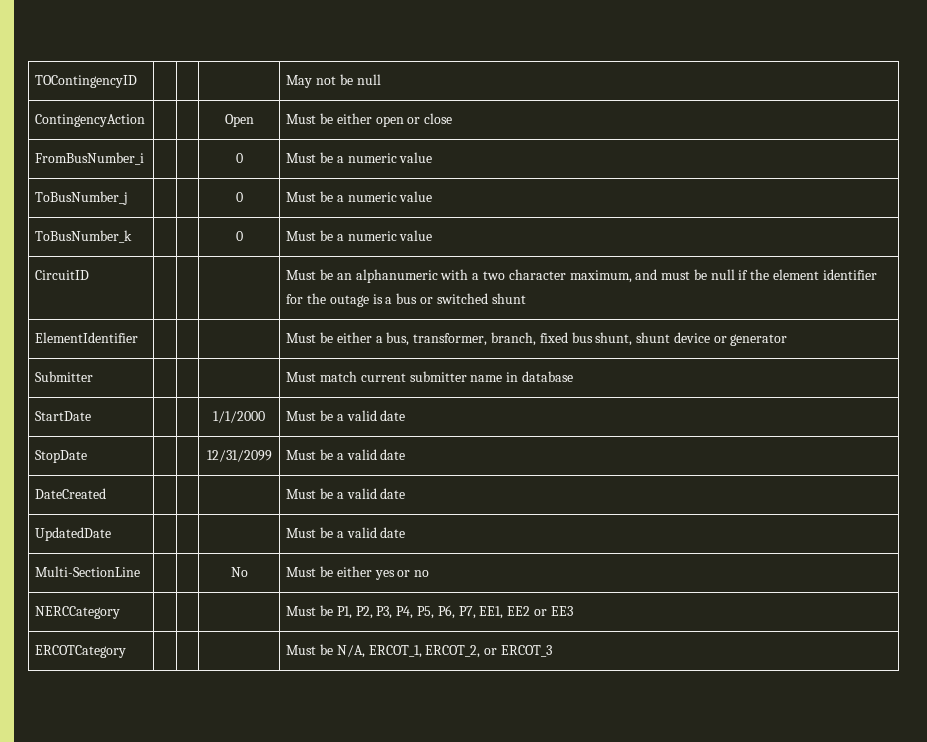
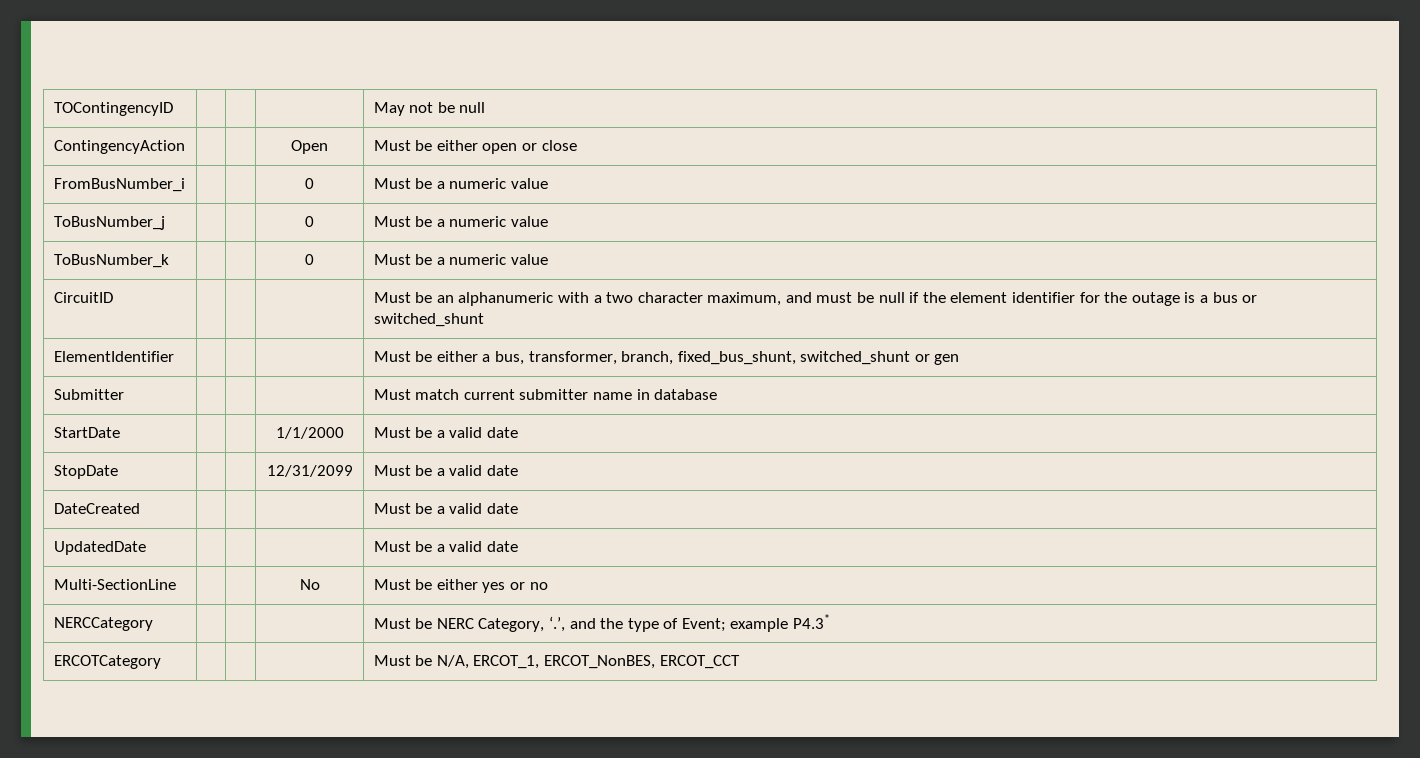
- CircuitID | | | | Must be an alphanumeric with a two character maximum, and must be null if the element identifier for the outage is a bus or switched shunt
+ CircuitID | | | | Must be an alphanumeric with a two character maximum, and must be null if the element identifier for the outage is a bus or switched_shunt
- ElementIdentifier | | | | Must be either a bus, transformer, branch, fixed bus shunt, shunt device or generator
+ ElementIdentifier | | | | Must be either a bus, transformer, branch, fixed_bus_shunt, switched_shunt or gen
- NERCCategory | | | | Must be P1, P2, P3, P4, P5, P6, P7, EE1, EE2 or EE3
+ NERCCategory | | | | Must be NERC Category, ‘.’, and the type of Event; example P4.3*
- ERCOTCategory | | | | Must be N/A, ERCOT_1, ERCOT_2, or ERCOT_3
+ ERCOTCategory | | | | Must be N/A, ERCOT_1, ERCOT_NonBES, ERCOT_CCT

